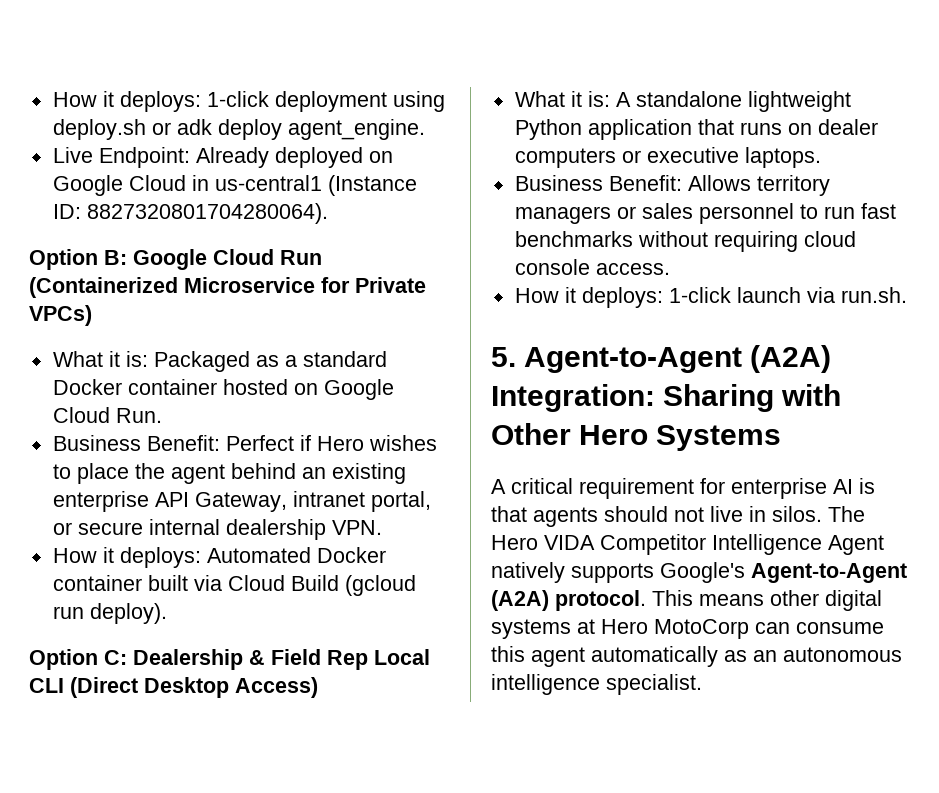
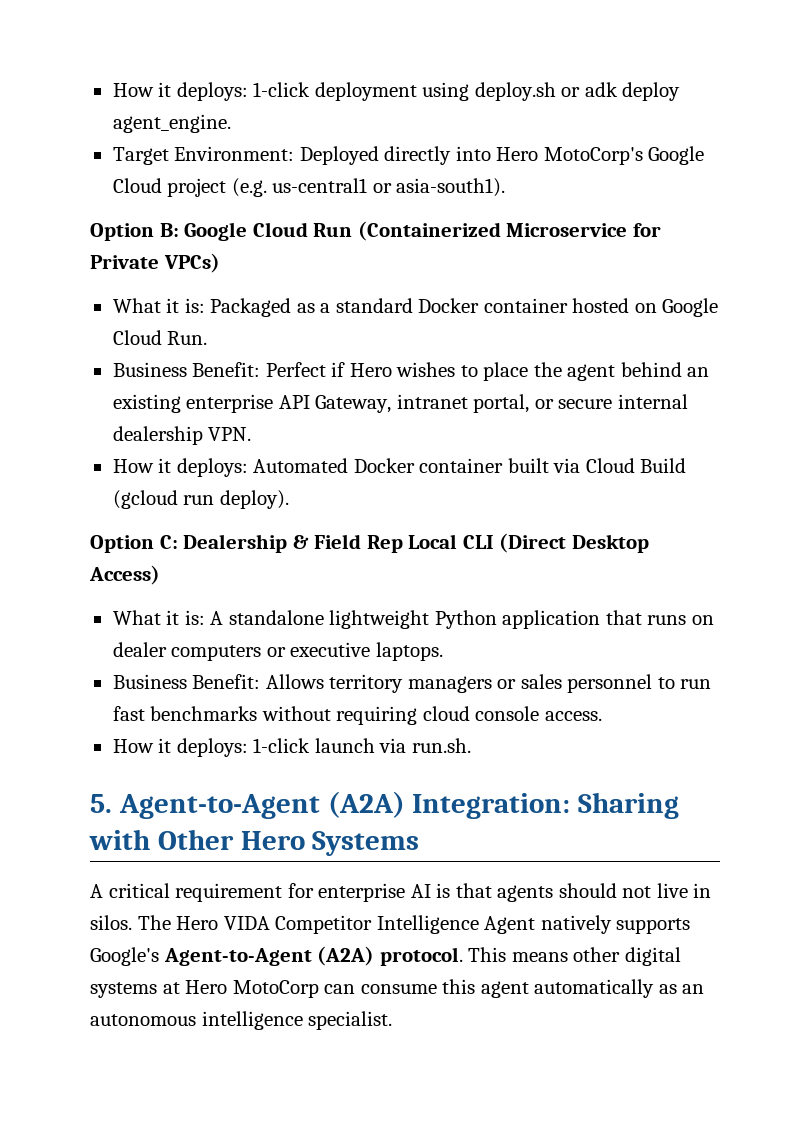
- Live Endpoint: Already deployed on Google Cloud in us-central1 (Instance ID: 8827320801704280064).
+ Target Environment: Deployed directly into Hero MotoCorp's Google Cloud project (e.g. us-central1 or asia-south1).

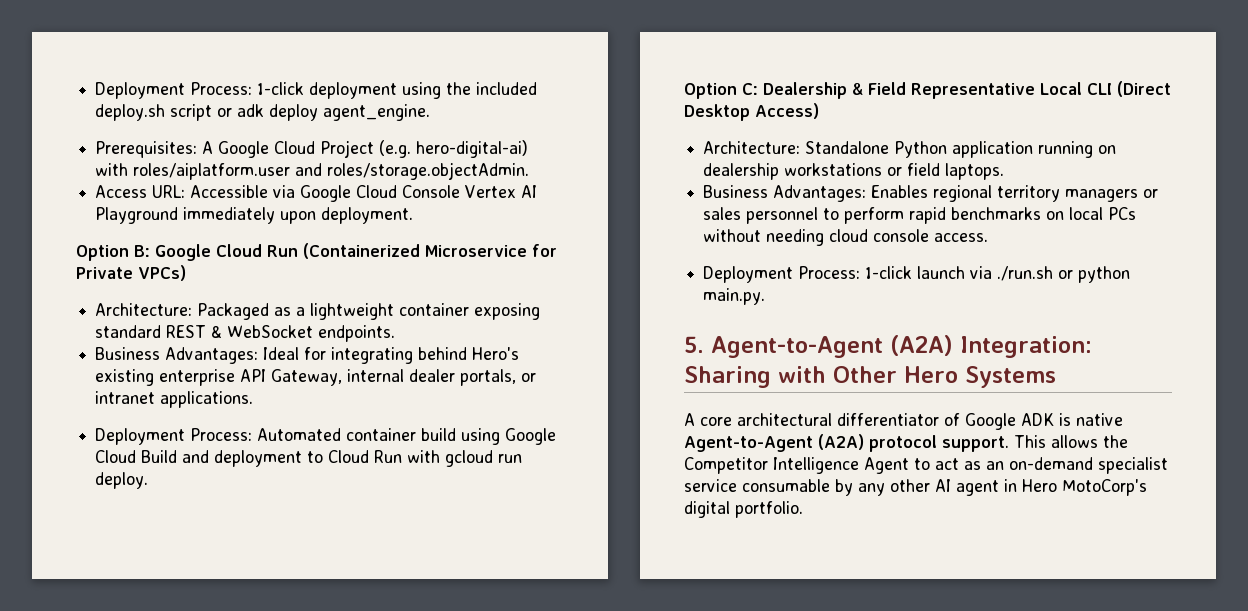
- How it deploys: 1-click deployment using deploy.sh or adk deploy agent_engine.
- Target Environment: Deployed directly into Hero MotoCorp's Google Cloud project (e.g. us-central1 or asia-south1).
+ Deployment Process: 1-click deployment using the included deploy.sh script or adk deploy agent_engine.
+ Prerequisites: A Google Cloud Project (e.g. hero-digital-ai) with roles/aiplatform.user and roles/storage.objectAdmin.
+ Access URL: Accessible via Google Cloud Console Vertex AI Playground immediately upon deployment.
- What it is: Packaged as a standard Docker container hosted on Google Cloud Run.
- Business Benefit: Perfect if Hero wishes to place the agent behind an existing enterprise API Gateway, intranet portal, or secure internal dealership VPN.
- How it deploys: Automated Docker container built via Cloud Build (gcloud run deploy).
+ Architecture: Packaged as a lightweight container exposing standard REST & WebSocket endpoints.
+ Business Advantages: Ideal for integrating behind Hero's existing enterprise API Gateway, internal dealer portals, or intranet applications.
+ Deployment Process: Automated container build using Google Cloud Build and deployment to Cloud Run with gcloud run deploy.
- Option C: Dealership & Field Rep Local CLI (Direct Desktop Access)
+ Option C: Dealership & Field Representative Local CLI (Direct Desktop Access)
- What it is: A standalone lightweight Python application that runs on dealer computers or executive laptops.
+ Architecture: Standalone Python application running on dealership workstations or field laptops.
- Business Benefit: Allows territory managers or sales personnel to run fast benchmarks without requiring cloud console access.
- How it deploys: 1-click launch via run.sh.
+ Business Advantages: Enables regional territory managers or sales personnel to perform rapid benchmarks on local PCs without needing cloud console access.
+ Deployment Process: 1-click launch via ./run.sh or python main.py.
- A critical requirement for enterprise AI is that agents should not live in silos. The Hero VIDA Competitor Intelligence Agent natively supports Google's Agent-to-Agent (A2A) protocol. This means other digital systems at Hero MotoCorp can consume this agent automatically as an autonomous intelligence specialist.
+ A core architectural differentiator of Google ADK is native Agent-to-Agent (A2A) protocol support. This allows the Competitor Intelligence Agent to act as an on-demand specialist service consumable by any other AI agent in Hero MotoCorp's digital portfolio.

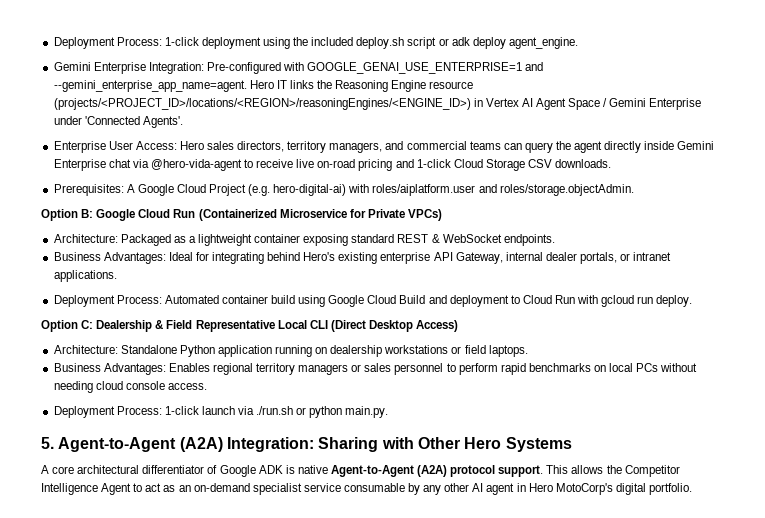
+ Gemini Enterprise Integration: Pre-configured with GOOGLE_GENAI_USE_ENTERPRISE=1 and --gemini_enterprise_app_name=agent. Hero IT links the Reasoning Engine resource (projects/<PROJECT_ID>/locations/<REGION>/reasoningEngines/<ENGINE_ID>) in Vertex AI Agent Space / Gemini Enterprise under 'Connected Agents'.
+ Enterprise User Access: Hero sales directors, territory managers, and commercial teams can query the agent directly inside Gemini Enterprise chat via @hero-vida-agent to receive live on-road pricing and 1-click Cloud Storage CSV downloads.
- Access URL: Accessible via Google Cloud Console Vertex AI Playground immediately upon deployment.

